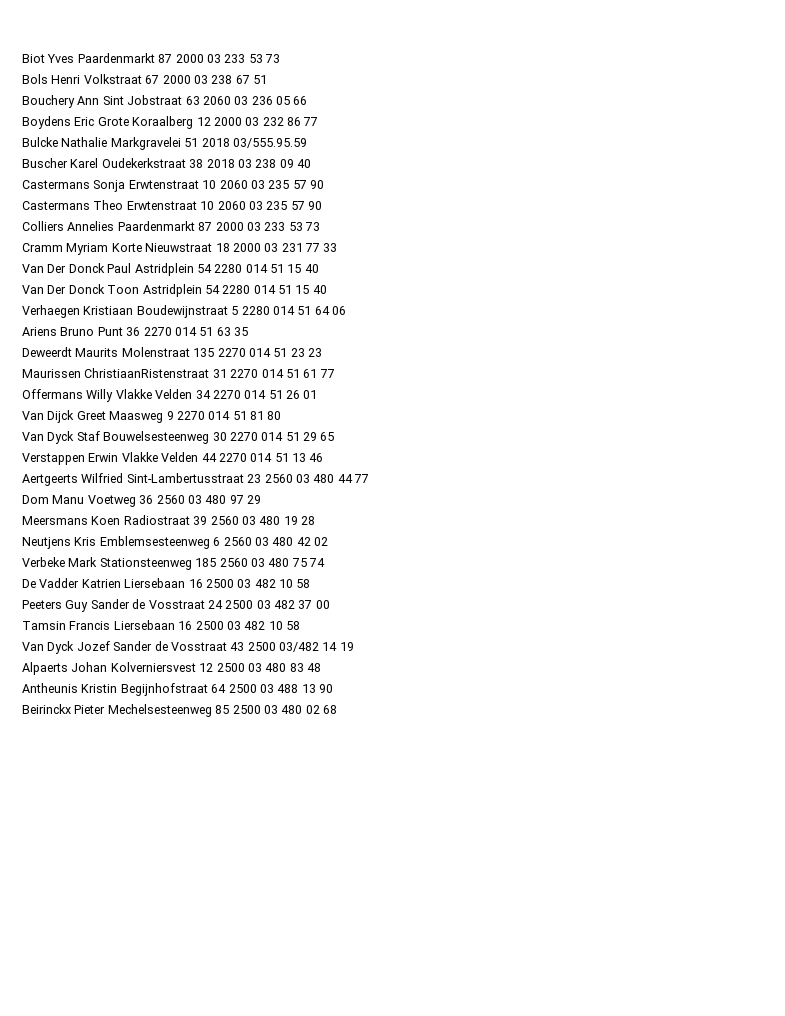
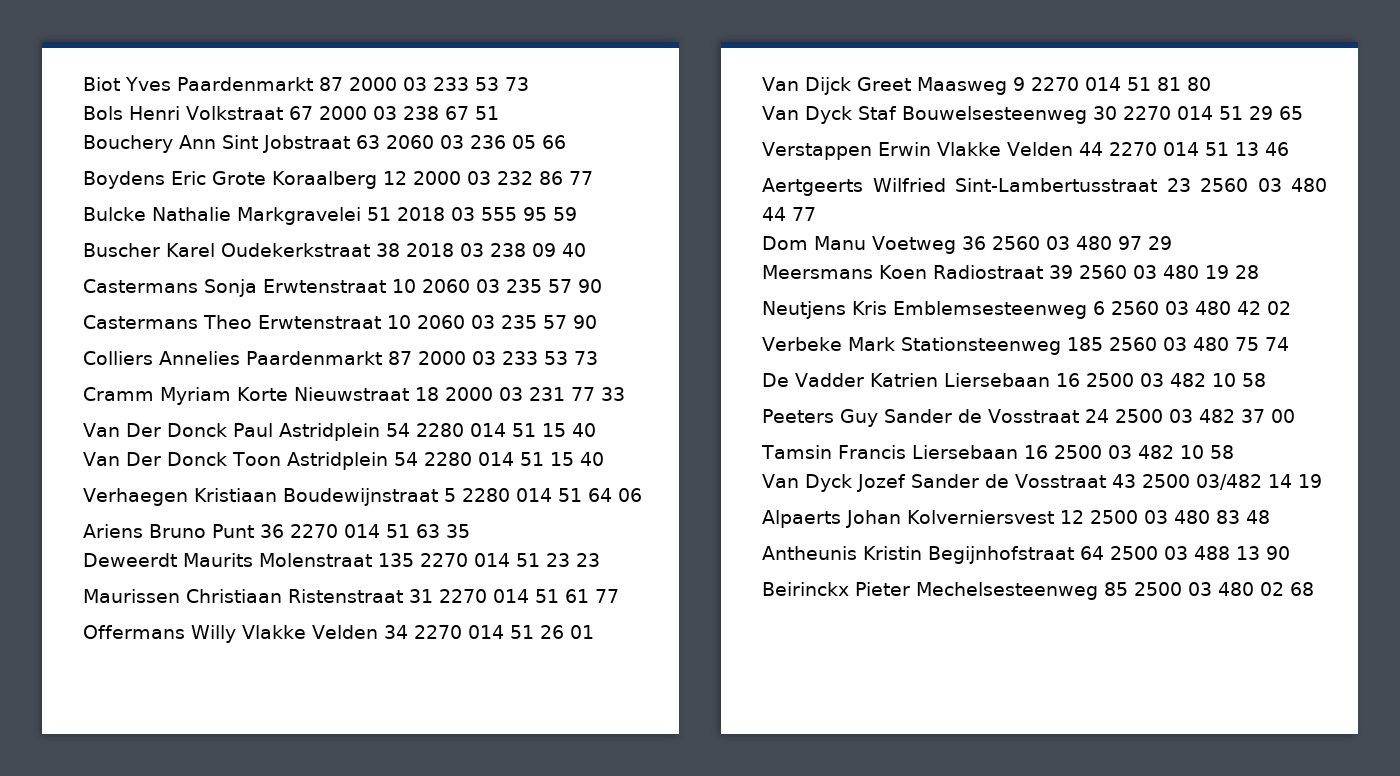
- Bulcke Nathalie Markgravelei 51 2018 03/555.95.59
+ Bulcke Nathalie Markgravelei 51 2018 03 555 95 59
- Maurissen ChristiaanRistenstraat 31 2270 014 51 61 77
+ Maurissen Christiaan Ristenstraat 31 2270 014 51 61 77

